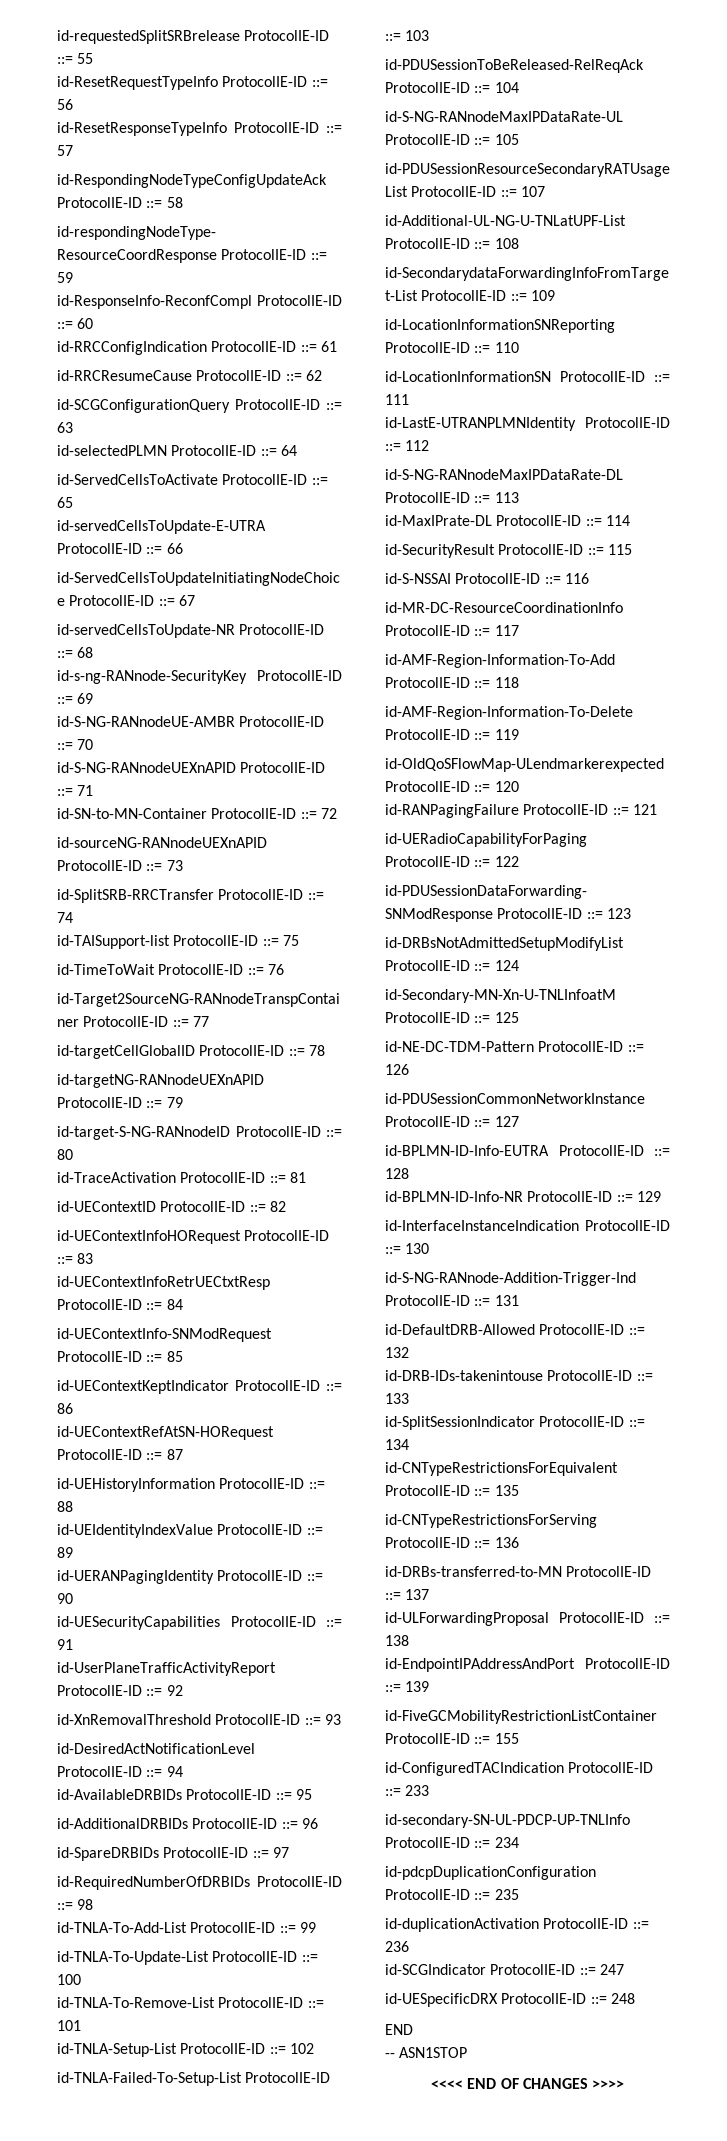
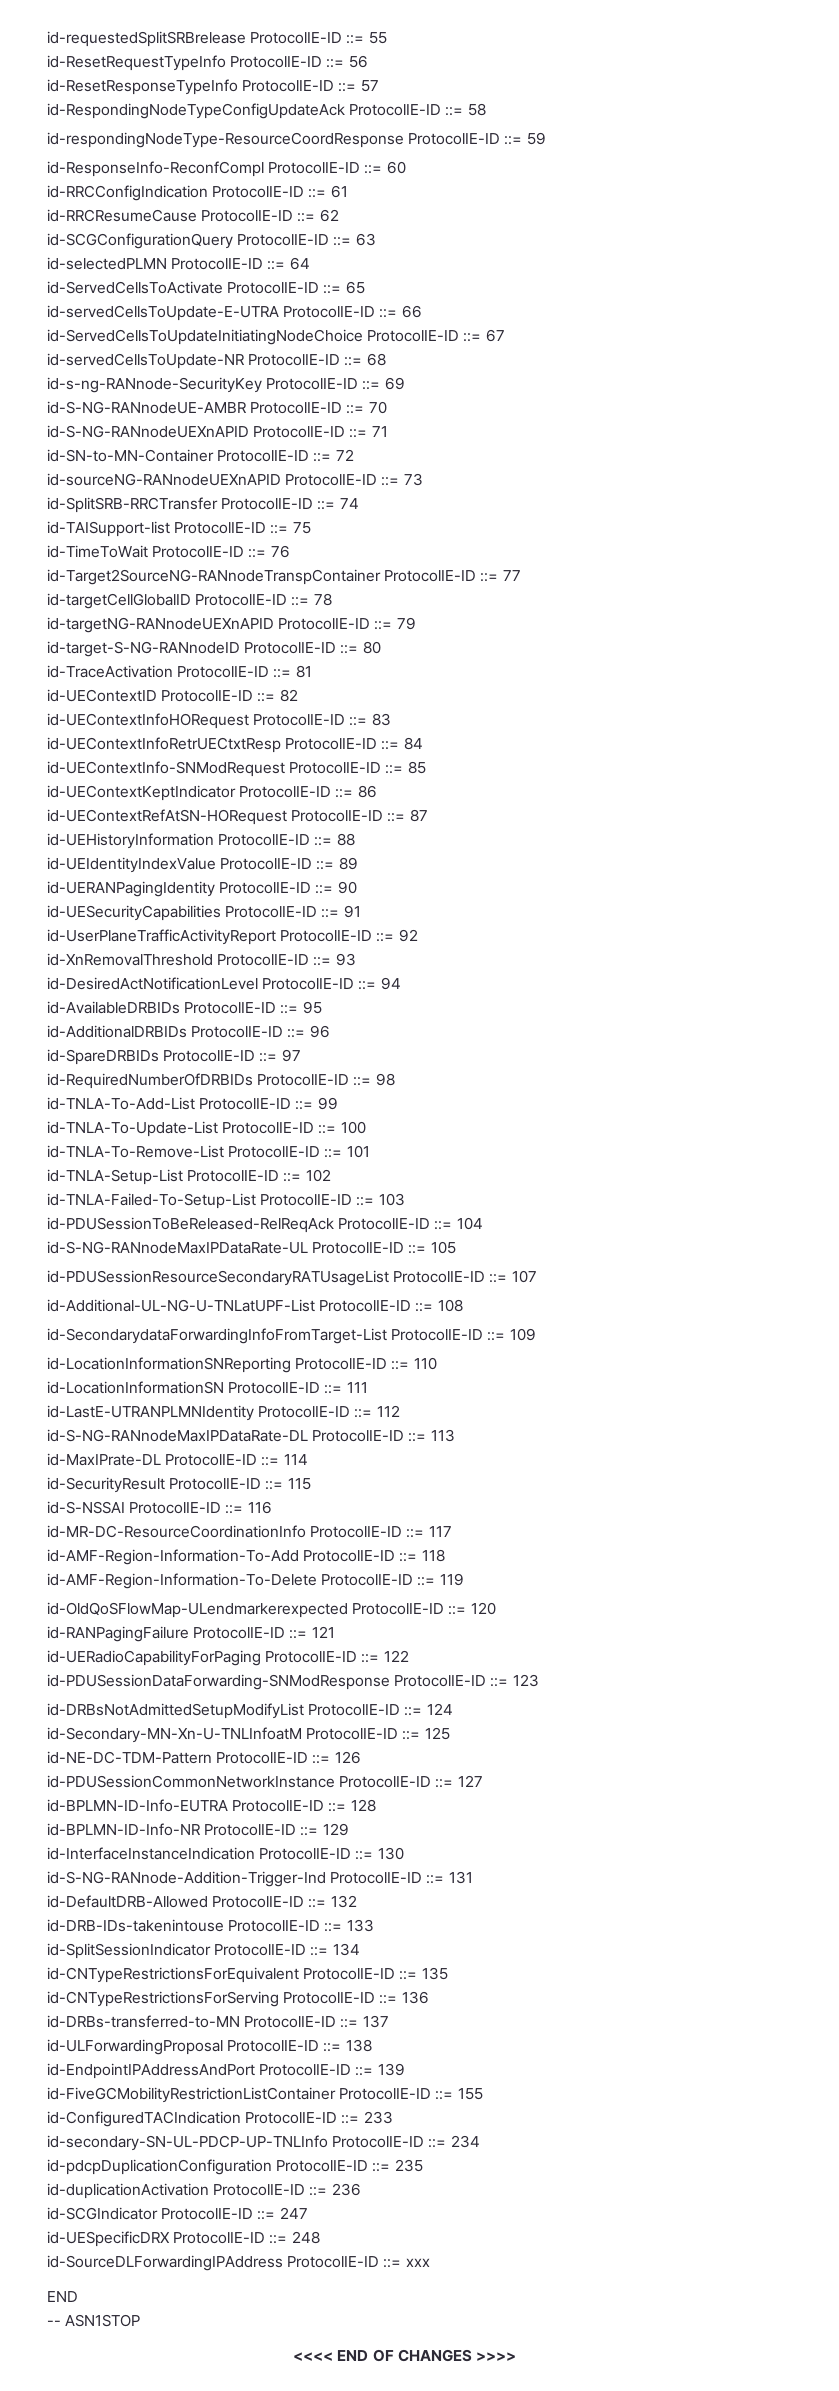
+ id-SourceDLForwardingIPAddress ProtocolIE-ID ::= xxx

